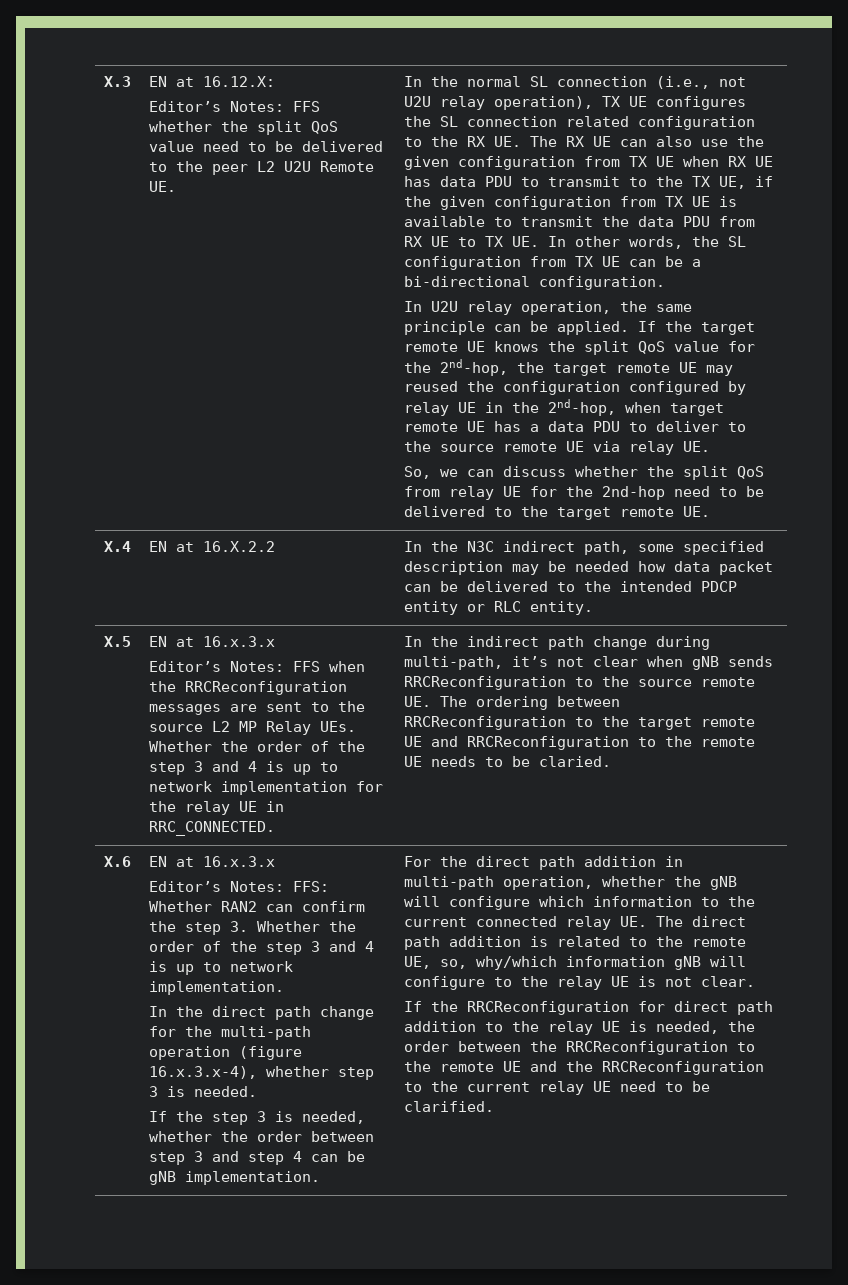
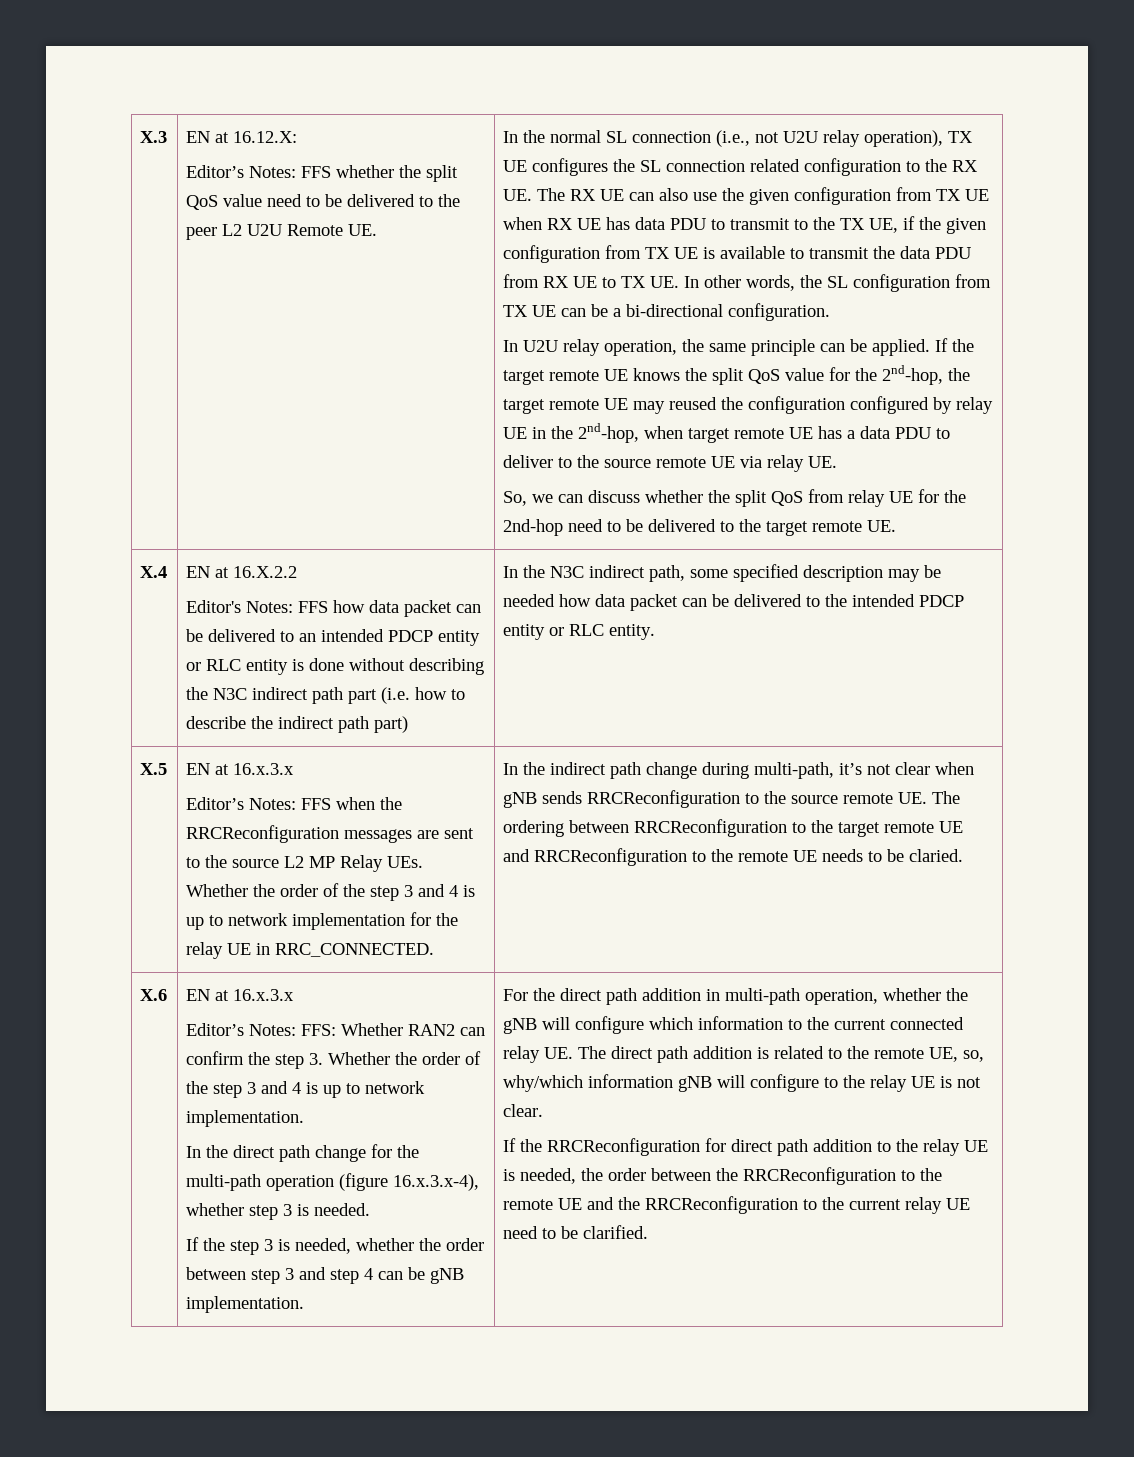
+ Editor's Notes: FFS how data packet can be delivered to an intended PDCP entity or RLC entity is done without describing the N3C indirect path part (i.e. how to describe the indirect path part)

